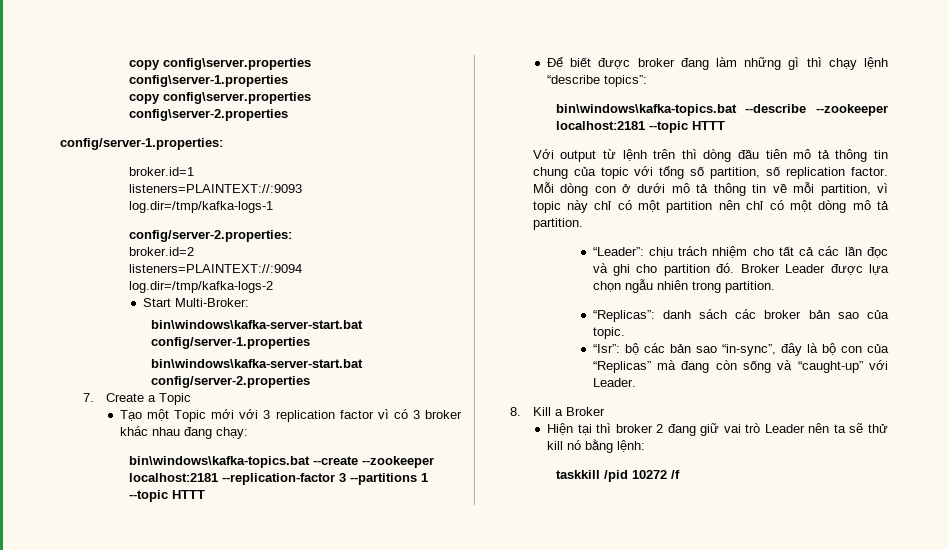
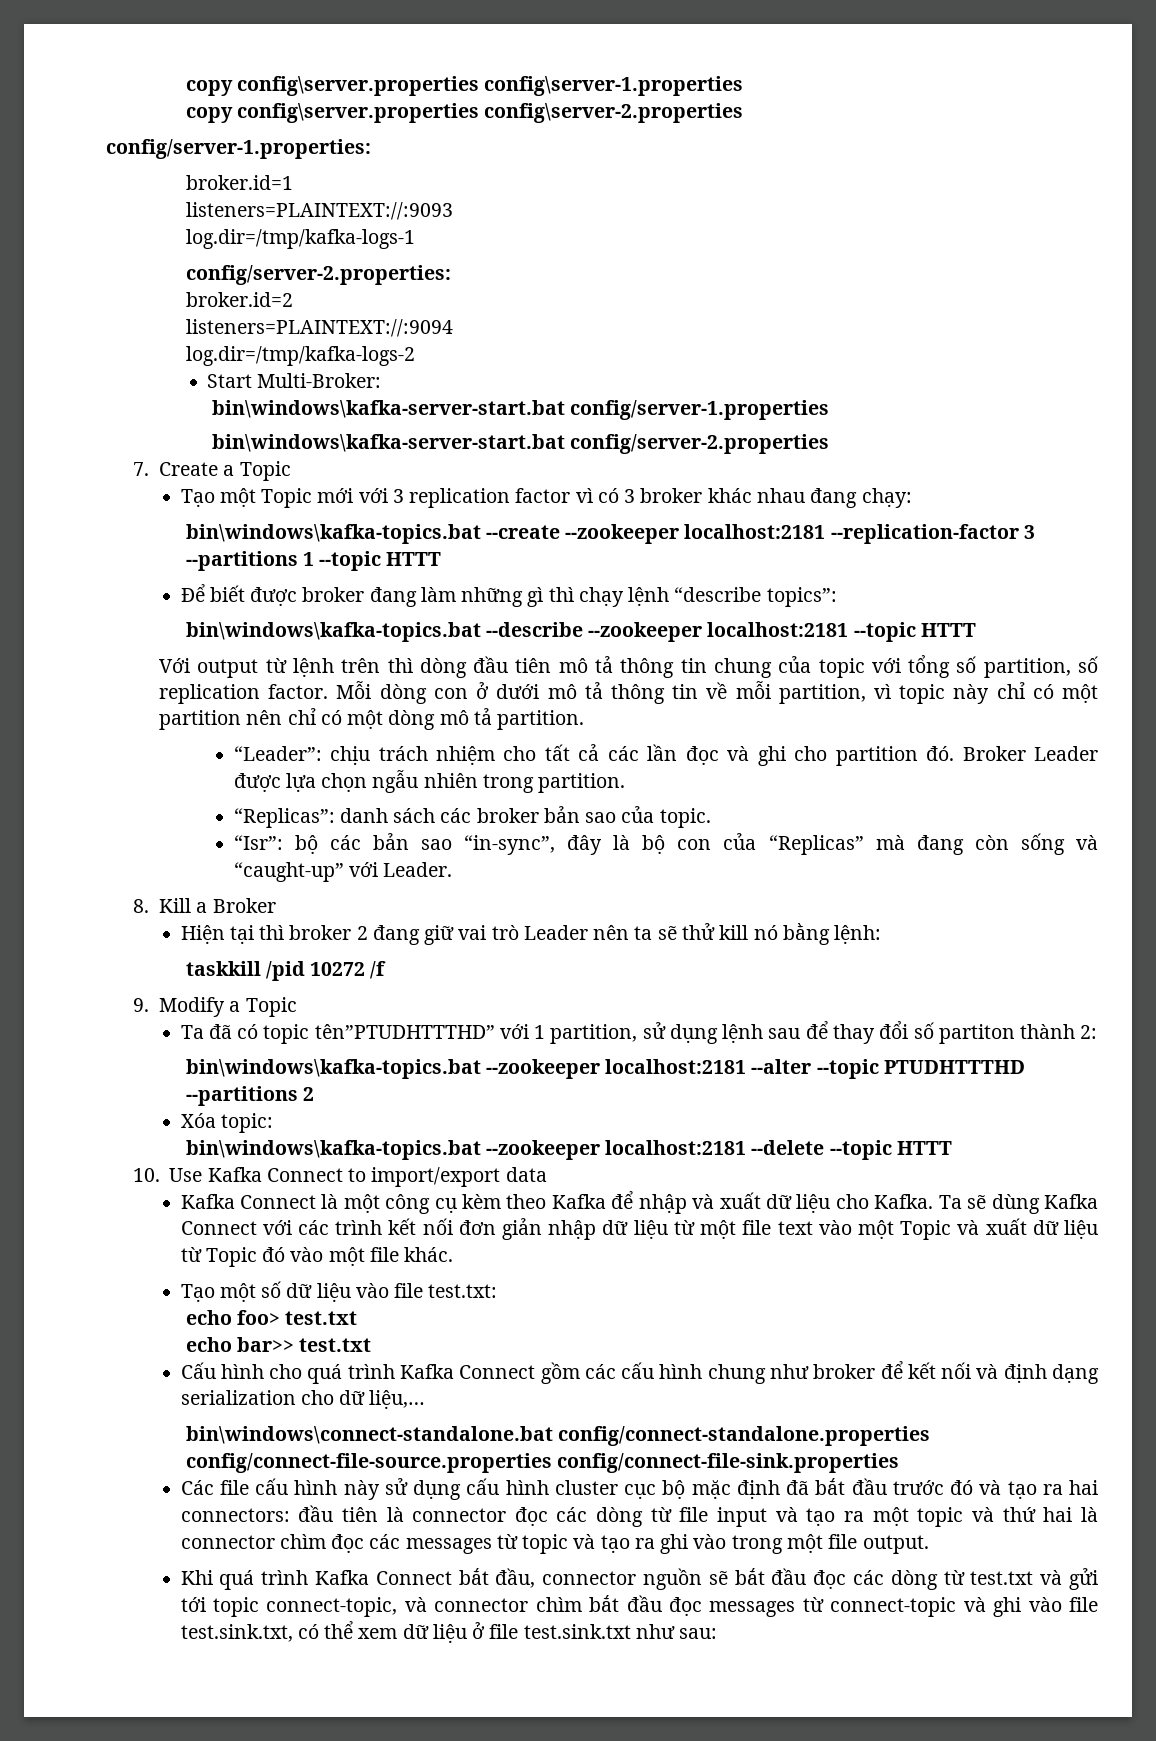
+ 9. Modify a Topic
+ Ta đã có topic tên”PTUDHTTTHD” với 1 partition, sử dụng lệnh sau để thay đổi số partiton thành 2:
+ bin\windows\kafka-topics.bat --zookeeper localhost:2181 --alter --topic PTUDHTTTHD --partitions 2
+ Xóa topic:
+ bin\windows\kafka-topics.bat --zookeeper localhost:2181 --delete --topic HTTT
+ 10. Use Kafka Connect to import/export data
+ Kafka Connect là một công cụ kèm theo Kafka để nhập và xuất dữ liệu cho Kafka. Ta sẽ dùng Kafka Connect với các trình kết nối đơn giản nhập dữ liệu từ một file text vào một Topic và xuất dữ liệu từ Topic đó vào một file khác.
+ Tạo một số dữ liệu vào file test.txt:
+ echo foo> test.txt
+ echo bar>> test.txt
+ Cấu hình cho quá trình Kafka Connect gồm các cấu hình chung như broker để kết nối và định dạng serialization cho dữ liệu,…
+ bin\windows\connect-standalone.bat config/connect-standalone.properties config/connect-file-source.properties config/connect-file-sink.properties
+ Các file cấu hình này sử dụng cấu hình cluster cục bộ mặc định đã bắt đầu trước đó và tạo ra hai connectors: đầu tiên là connector đọc các dòng từ file input và tạo ra một topic và thứ hai là connector chìm đọc các messages từ topic và tạo ra ghi vào trong một file output.
+ Khi quá trình Kafka Connect bắt đầu, connector nguồn sẽ bắt đầu đọc các dòng từ test.txt và gửi tới topic connect-topic, và connector chìm bắt đầu đọc messages từ connect-topic và ghi vào file test.sink.txt, có thể xem dữ liệu ở file test.sink.txt như sau:

